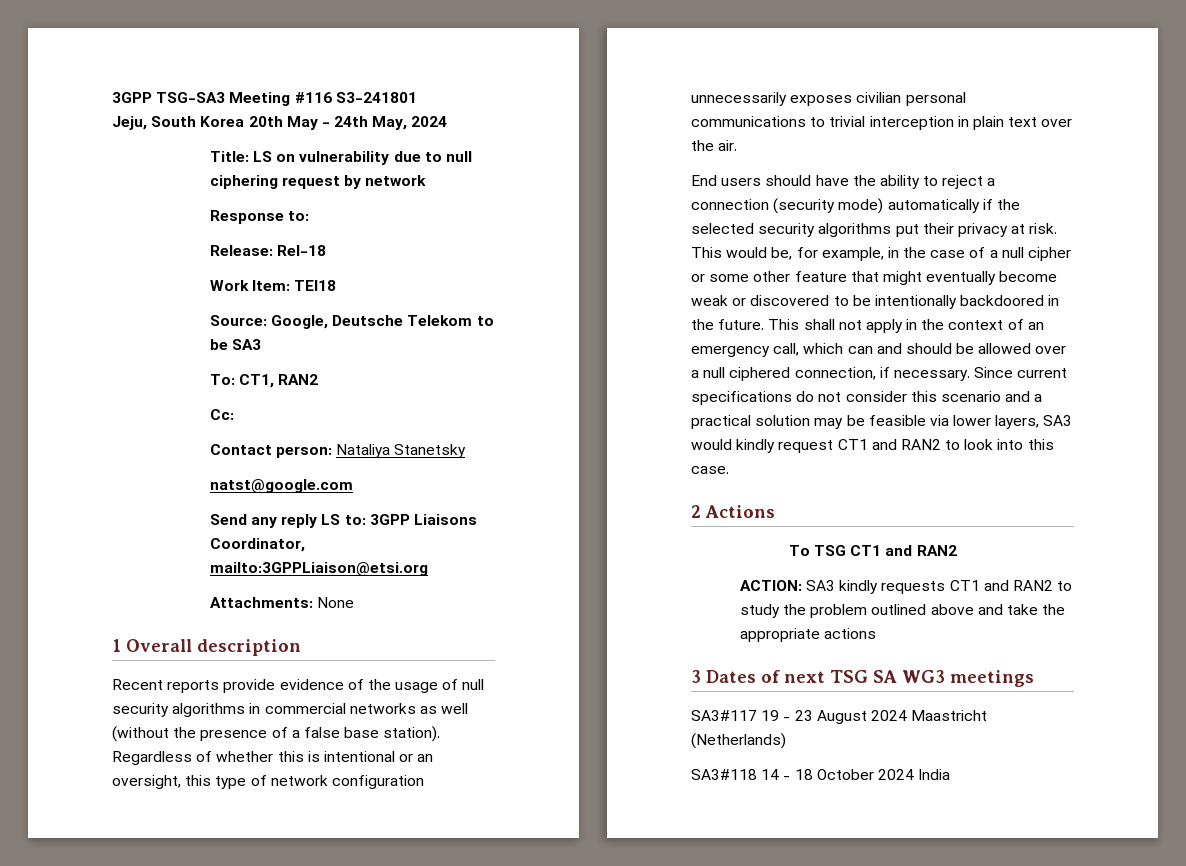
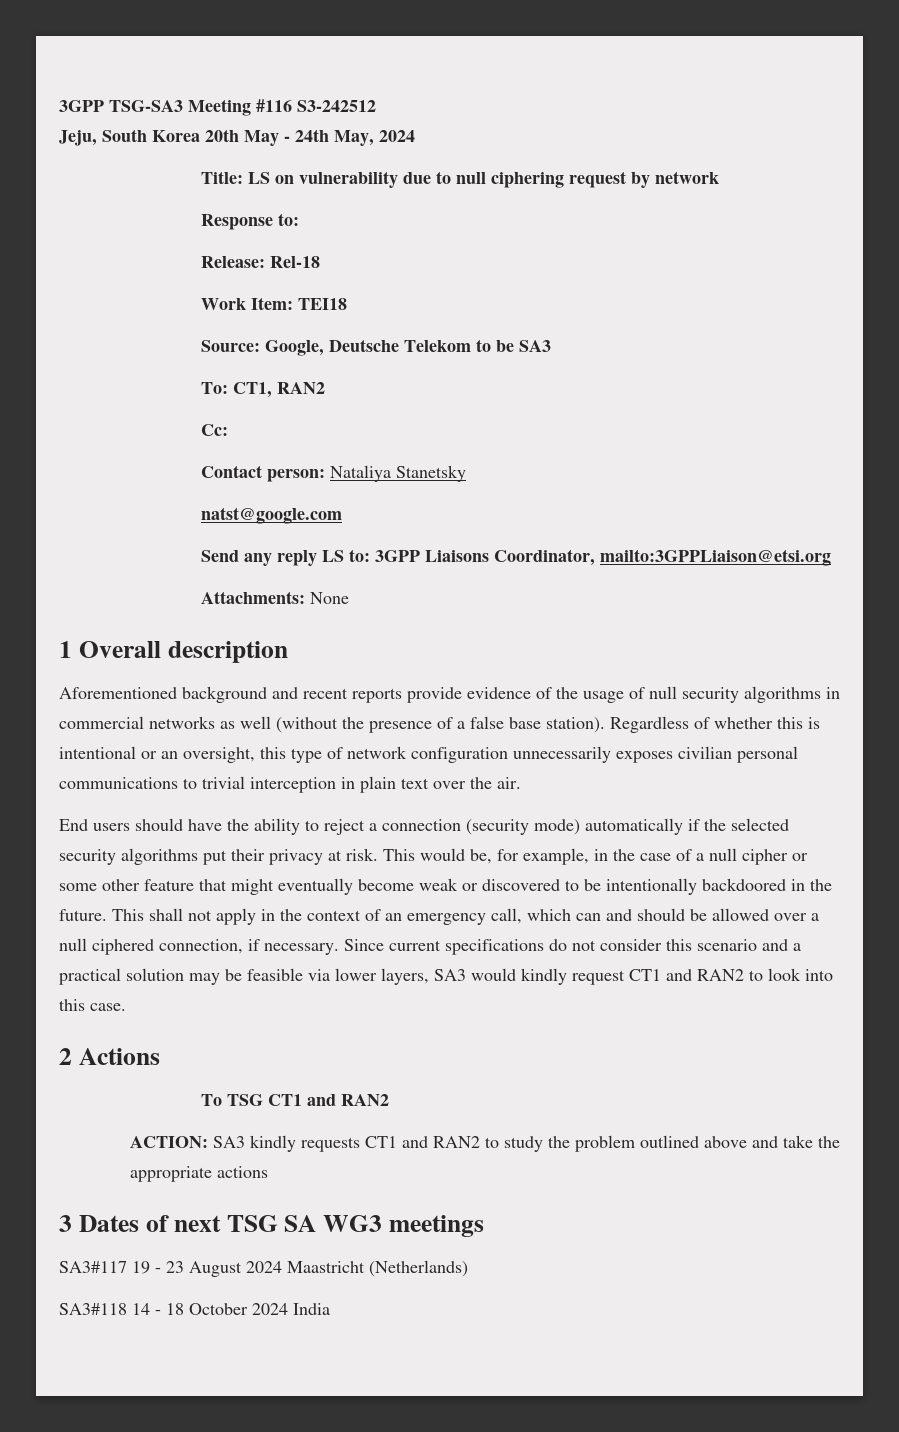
- 3GPP TSG-SA3 Meeting #116 S3-241801
+ 3GPP TSG-SA3 Meeting #116 S3-242512
- Recent reports provide evidence of the usage of null security algorithms in commercial networks as well (without the presence of a false base station).
+ Aforementioned background and recent reports provide evidence of the usage of null security algorithms in commercial networks as well (without the presence of a false base station).

